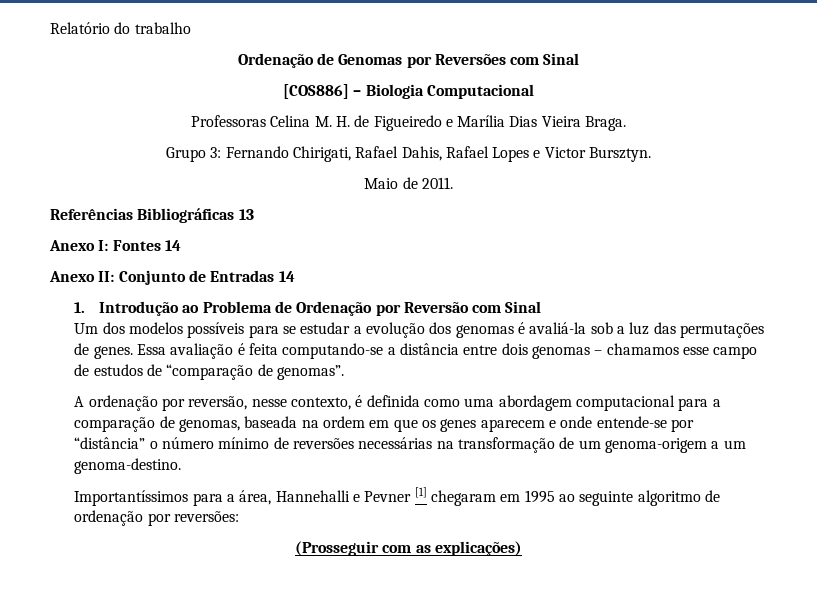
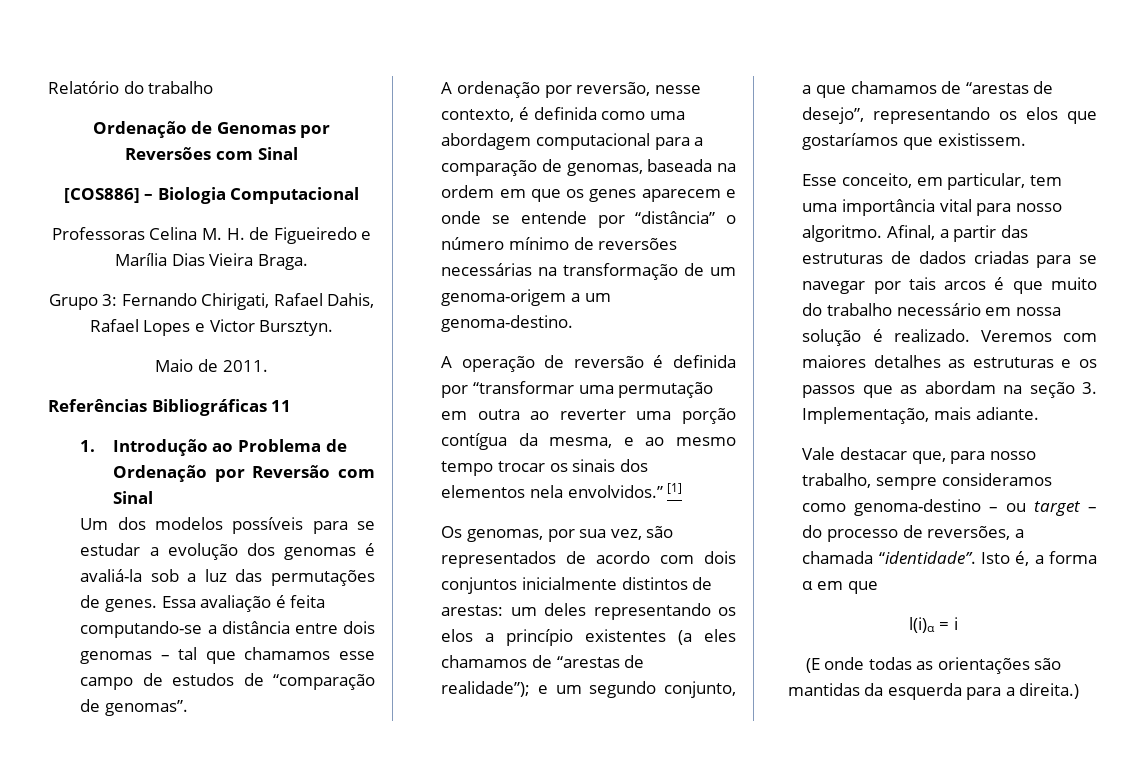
- Referências Bibliográficas 13
- Anexo I: Fontes 14
- Anexo II: Conjunto de Entradas 14
+ Referências Bibliográficas 11
- Essa avaliação é feita computando-se a distância entre dois genomas – chamamos esse campo de estudos de “comparação de genomas”.
+ Essa avaliação é feita computando-se a distância entre dois genomas – tal que chamamos esse campo de estudos de “comparação de genomas”.
- A ordenação por reversão, nesse contexto, é definida como uma abordagem computacional para a comparação de genomas, baseada na ordem em que os genes aparecem e onde entende-se por “distância” o número mínimo de reversões necessárias na transformação de um genoma-origem a um genoma-destino.
+ A ordenação por reversão, nesse contexto, é definida como uma abordagem computacional para a comparação de genomas, baseada na ordem em que os genes aparecem e onde se entende por “distância” o número mínimo de reversões necessárias na transformação de um genoma-origem a um genoma-destino.
- Importantíssimos para a área, Hannehalli e Pevner [1] chegaram em 1995 ao seguinte algoritmo de ordenação por reversões:
- (Prosseguir com as explicações)
+ A operação de reversão é definida por “transformar uma permutação em outra ao reverter uma porção contígua da mesma, e ao mesmo tempo trocar os sinais dos elementos nela envolvidos.” [1]
+ Os genomas, por sua vez, são representados de acordo com dois conjuntos inicialmente distintos de arestas: um deles representando os elos a princípio existentes (a eles chamamos de “arestas de realidade”); e um segundo conjunto, a que chamamos de “arestas de desejo”, representando os elos que gostaríamos que existissem.
+ Esse conceito, em particular, tem uma importância vital para nosso algoritmo. Afinal, a partir das estruturas de dados criadas para se navegar por tais arcos é que muito do trabalho necessário em nossa solução é realizado. Veremos com maiores detalhes as estruturas e os passos que as abordam na seção 3. Implementação, mais adiante.
+ Vale destacar que, para nosso trabalho, sempre consideramos como genoma-destino – ou target – do processo de reversões, a chamada “identidade”. Isto é, a forma α em que
+ l(i)α = i
+ (E onde todas as orientações são mantidas da esquerda para a direita.)

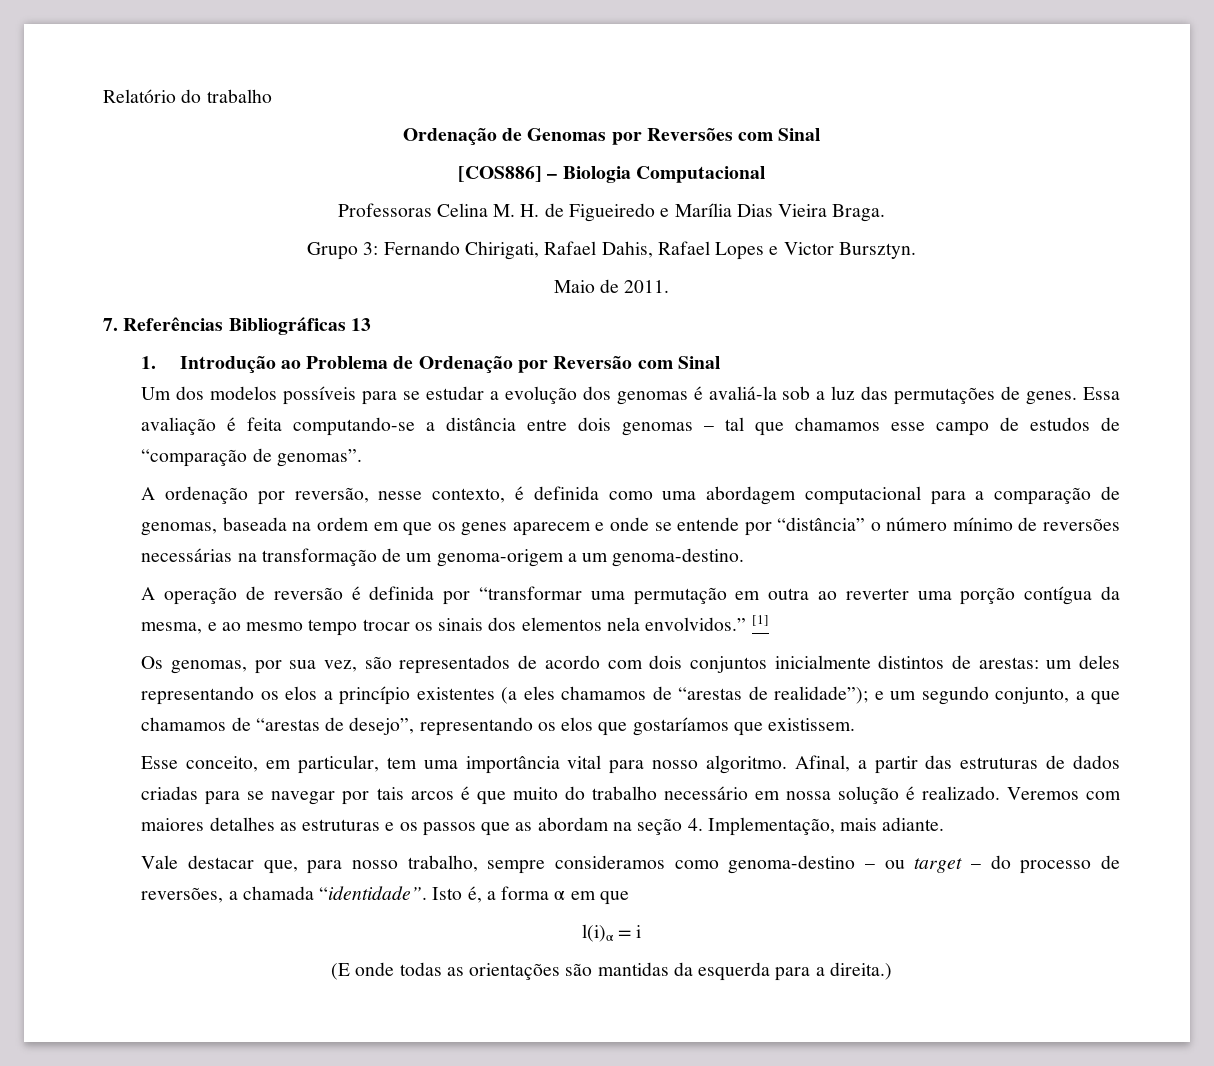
- Referências Bibliográficas 11
+ 7. Referências Bibliográficas 13
- Veremos com maiores detalhes as estruturas e os passos que as abordam na seção 3. Implementação, mais adiante.
+ Veremos com maiores detalhes as estruturas e os passos que as abordam na seção 4. Implementação, mais adiante.

